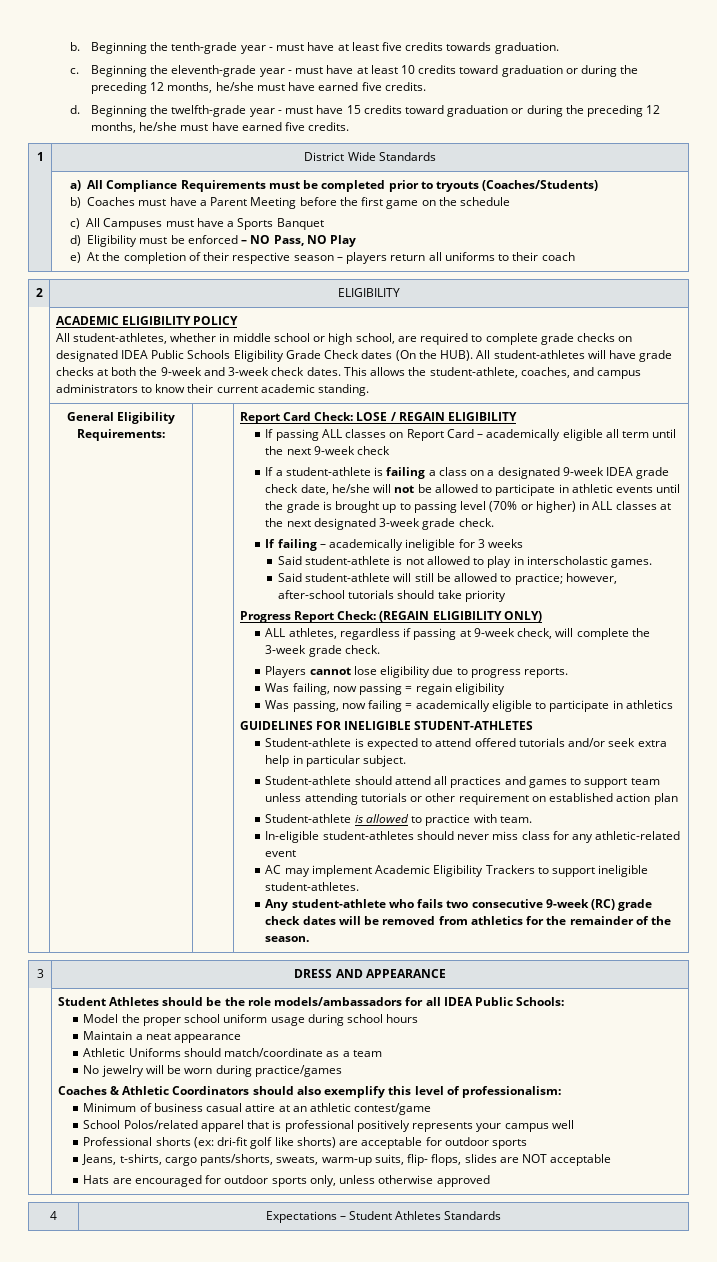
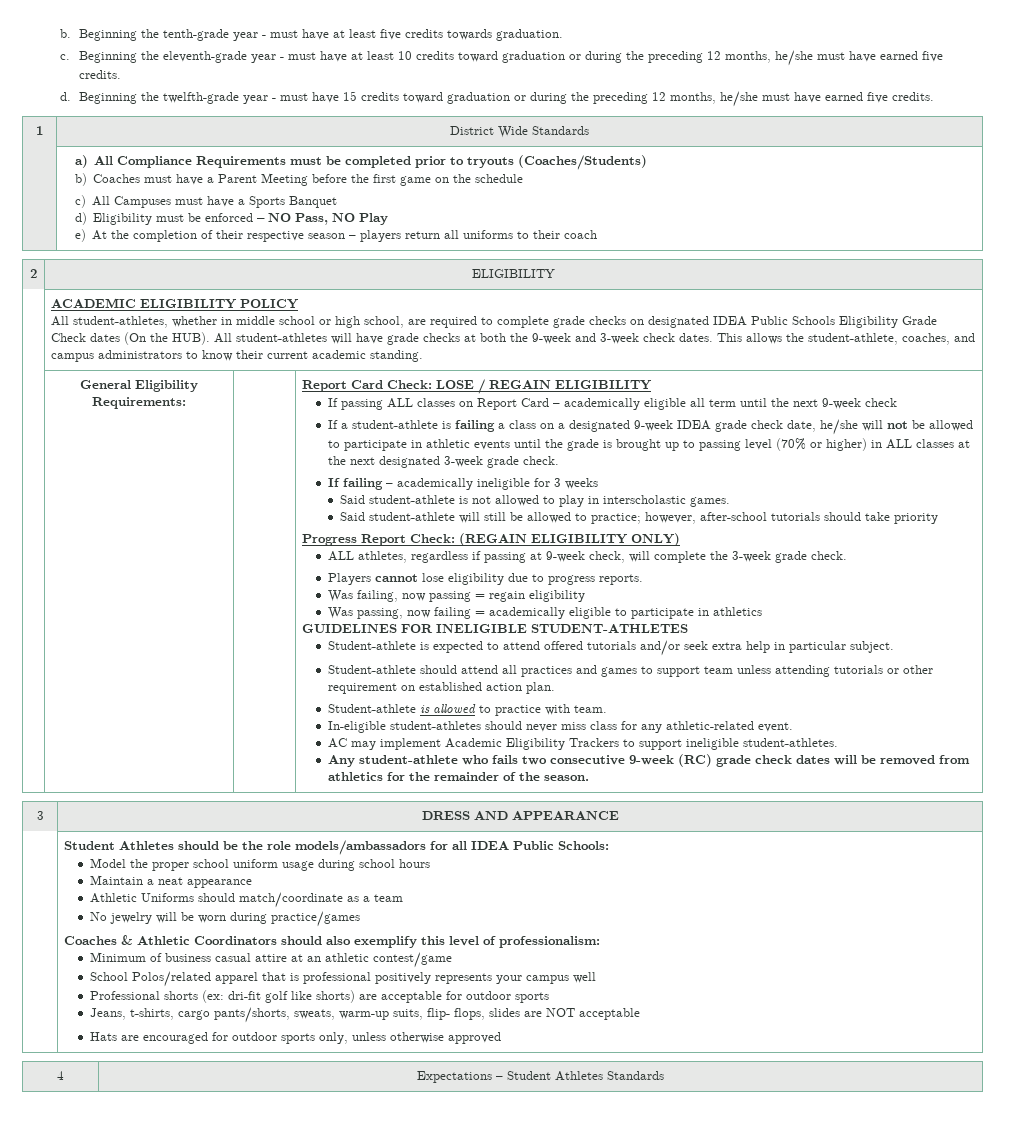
- Student-athlete should attend all practices and games to support team unless attending tutorials or other requirement on established action plan
+ Student-athlete should attend all practices and games to support team unless attending tutorials or other requirement on established action plan.
- In-eligible student-athletes should never miss class for any athletic-related event
+ In-eligible student-athletes should never miss class for any athletic-related event.

